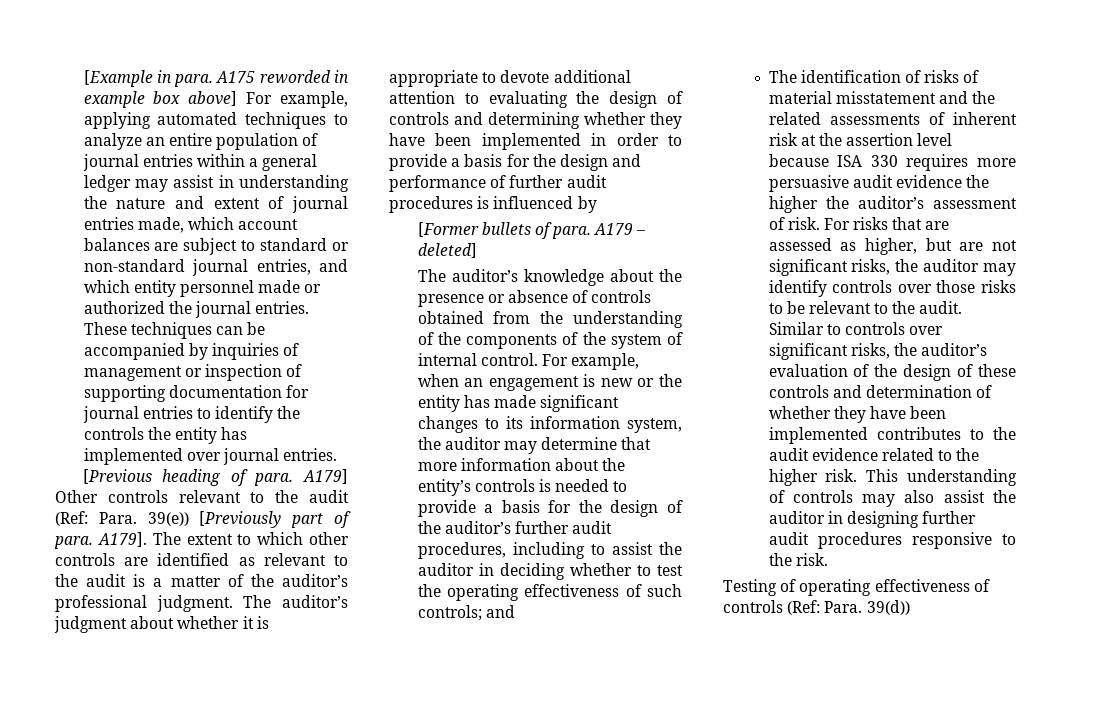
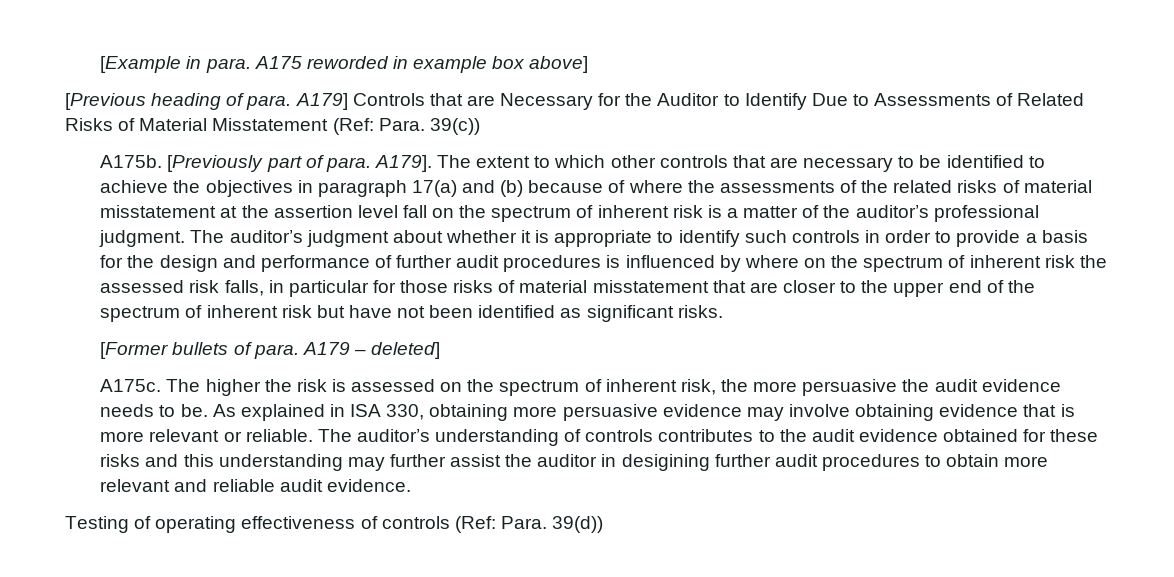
- [Example in para. A175 reworded in example box above] For example, applying automated techniques to analyze an entire population of journal entries within a general ledger may assist in understanding the nature and extent of journal entries made, which account balances are subject to standard or non-standard journal entries, and which entity personnel made or authorized the journal entries. These techniques can be accompanied by inquiries of management or inspection of supporting documentation for journal entries to identify the controls the entity has implemented over journal entries.
+ [Example in para. A175 reworded in example box above]
- [Previous heading of para. A179] Other controls relevant to the audit (Ref: Para. 39(e)) [Previously part of para. A179].
+ [Previous heading of para. A179] Controls that are Necessary for the Auditor to Identify Due to Assessments of Related Risks of Material Misstatement (Ref: Para. 39(c))
+ A175b. [Previously part of para. A179].
- The extent to which other controls are identified as relevant to the audit is a matter of the auditor’s professional judgment.
+ The extent to which other controls that are necessary to be identified to achieve the objectives in paragraph 17(a) and (b) because of where the assessments of the related risks of material misstatement at the assertion level fall on the spectrum of inherent risk is a matter of the auditor’s professional judgment.
- The auditor’s judgment about whether it is appropriate to devote additional attention to evaluating the design of controls and determining whether they have been implemented in order to provide a basis for the design and performance of further audit procedures is influenced by
+ The auditor’s judgment about whether it is appropriate to identify such controls in order to provide a basis for the design and performance of further audit procedures is influenced by where on the spectrum of inherent risk the assessed risk falls, in particular for those risks of material misstatement that are closer to the upper end of the spectrum of inherent risk but have not been identified as significant risks.
- The auditor’s knowledge about the presence or absence of controls obtained from the understanding of the components of the system of internal control. For example, when an engagement is new or the entity has made significant changes to its information system, the auditor may determine that more information about the entity’s controls is needed to provide a basis for the design of the auditor’s further audit procedures, including to assist the auditor in deciding whether to test the operating effectiveness of such controls; and
- The identification of risks of material misstatement and the related assessments of inherent risk at the assertion level because ISA 330 requires more persuasive audit evidence the higher the auditor’s assessment of risk. For risks that are assessed as higher, but are not significant risks, the auditor may identify controls over those risks to be relevant to the audit. Similar to controls over significant risks, the auditor’s evaluation of the design of these controls and determination of whether they have been implemented contributes to the audit evidence related to the higher risk. This understanding of controls may also assist the auditor in designing further audit procedures responsive to the risk.
+ A175c. The higher the risk is assessed on the spectrum of inherent risk, the more persuasive the audit evidence needs to be. As explained in ISA 330, obtaining more persuasive evidence may involve obtaining evidence that is more relevant or reliable. The auditor’s understanding of controls contributes to the audit evidence obtained for these risks and this understanding may further assist the auditor in desigining further audit procedures to obtain more relevant and reliable audit evidence.

